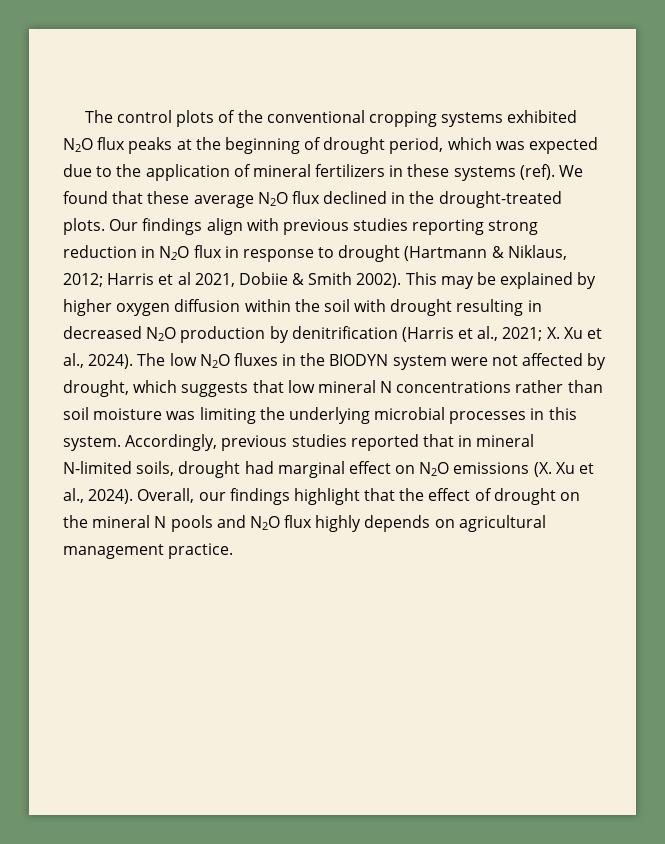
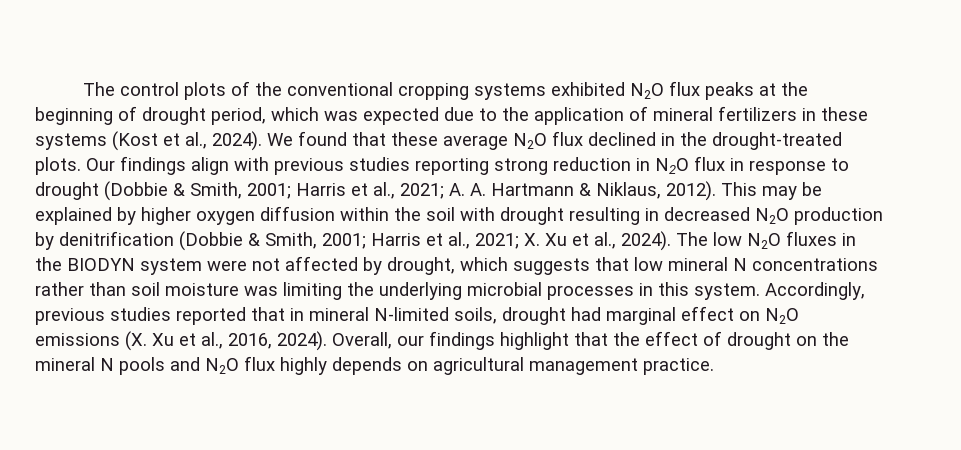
- The control plots of the conventional cropping systems exhibited N2O flux peaks at the beginning of drought period, which was expected due to the application of mineral fertilizers in these systems (ref).
+ The control plots of the conventional cropping systems exhibited N2O flux peaks at the beginning of drought period, which was expected due to the application of mineral fertilizers in these systems (Kost et al., 2024).
- Our findings align with previous studies reporting strong reduction in N2O flux in response to drought (Hartmann & Niklaus, 2012; Harris et al 2021, Dobiie & Smith 2002).
+ Our findings align with previous studies reporting strong reduction in N2O flux in response to drought (Dobbie & Smith, 2001; Harris et al., 2021; A. A. Hartmann & Niklaus, 2012).
- This may be explained by higher oxygen diffusion within the soil with drought resulting in decreased N2O production by denitrification (Harris et al., 2021; X. Xu et al., 2024).
+ This may be explained by higher oxygen diffusion within the soil with drought resulting in decreased N2O production by denitrification (Dobbie & Smith, 2001; Harris et al., 2021; X. Xu et al., 2024).
- Accordingly, previous studies reported that in mineral N-limited soils, drought had marginal effect on N2O emissions (X. Xu et al., 2024).
+ Accordingly, previous studies reported that in mineral N-limited soils, drought had marginal effect on N2O emissions (X. Xu et al., 2016, 2024).

